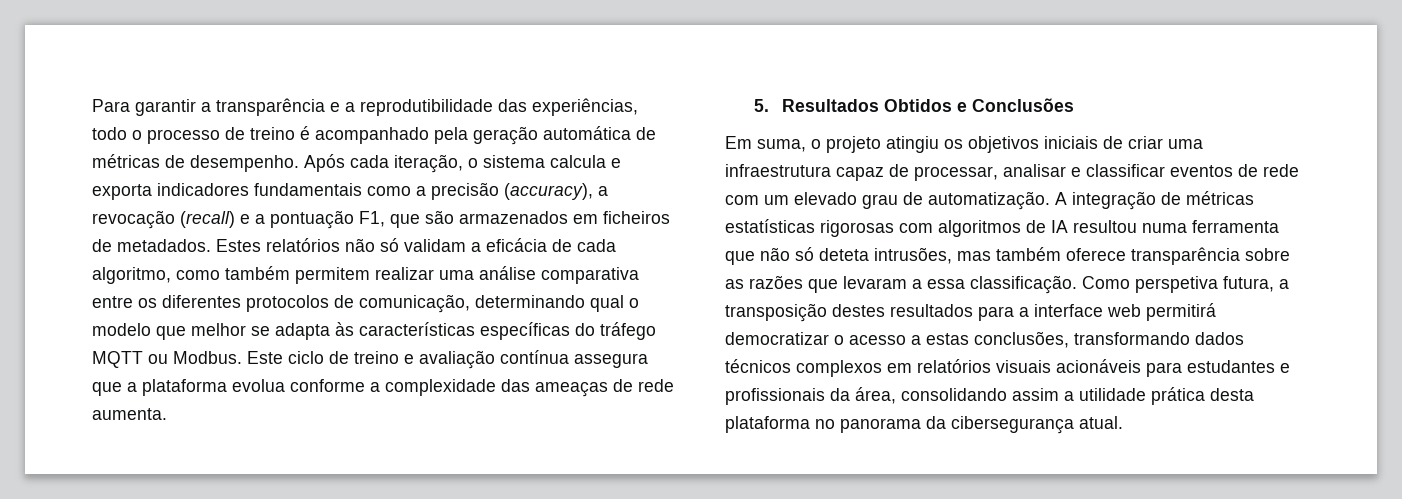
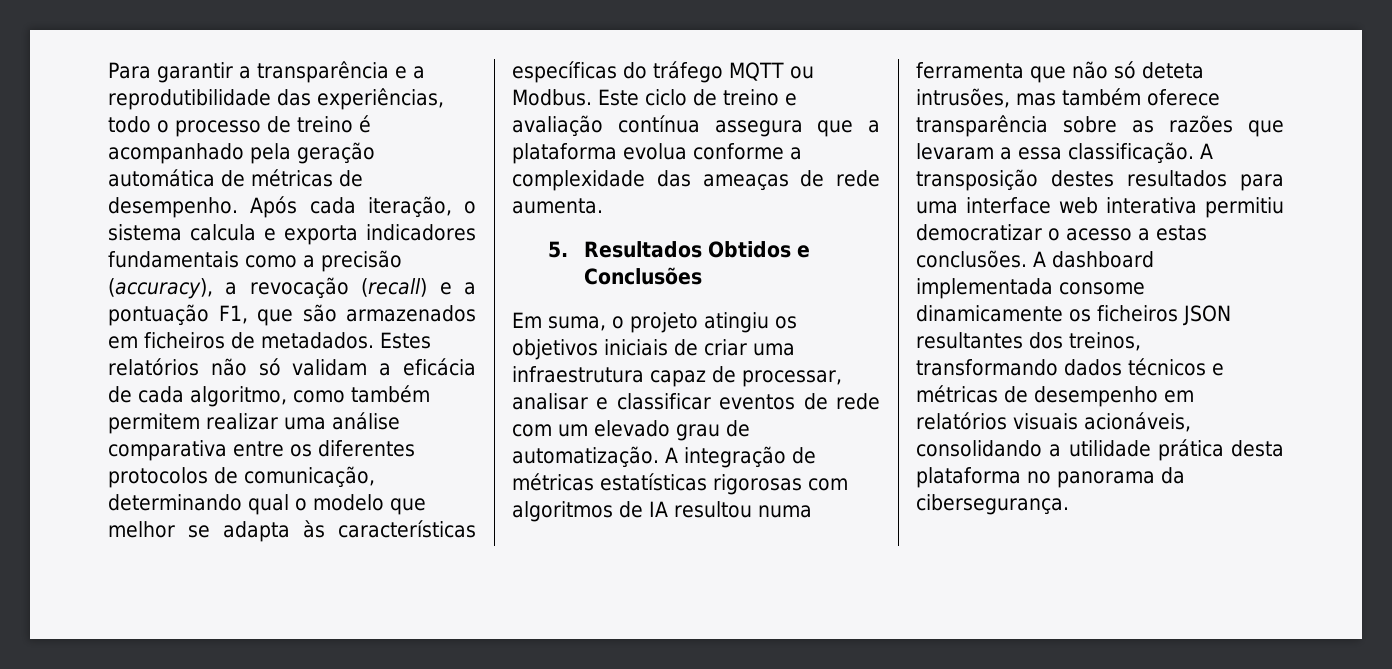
- Como perspetiva futura, a transposição destes resultados para a interface web permitirá democratizar o acesso a estas conclusões, transformando dados técnicos complexos em relatórios visuais acionáveis para estudantes e profissionais da área, consolidando assim a utilidade prática desta plataforma no panorama da cibersegurança atual.
+ A transposição destes resultados para uma interface web interativa permitiu democratizar o acesso a estas conclusões. A dashboard implementada consome dinamicamente os ficheiros JSON resultantes dos treinos, transformando dados técnicos e métricas de desempenho em relatórios visuais acionáveis, consolidando a utilidade prática desta plataforma no panorama da cibersegurança.

